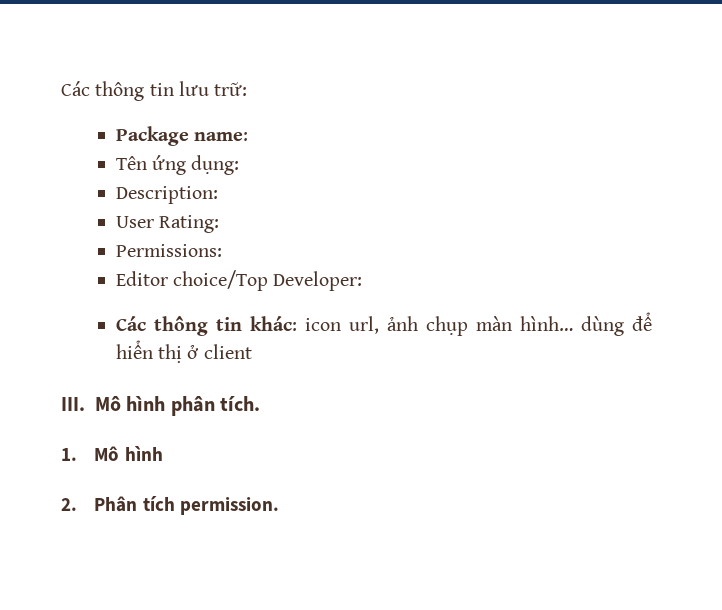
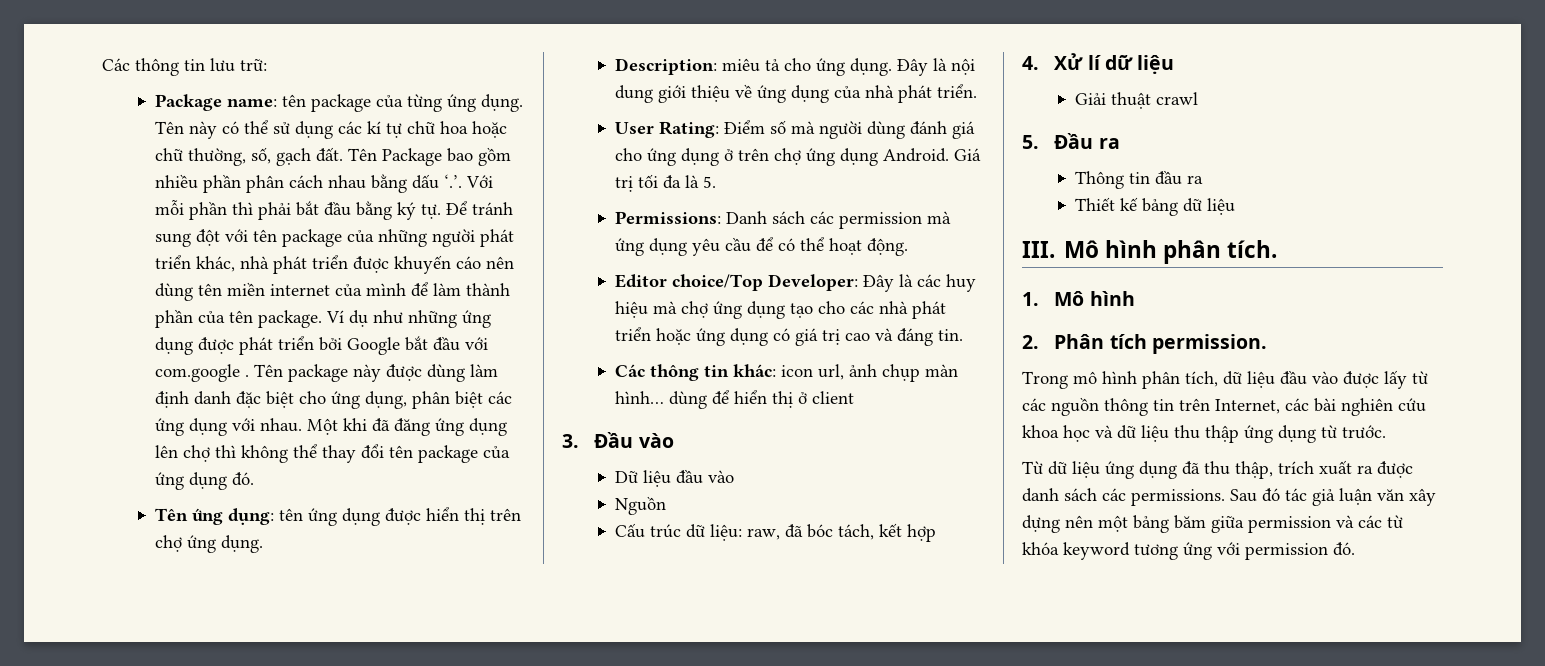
- Package name:
- Tên ứng dụng:
- Description:
- User Rating:
- Permissions:
- Editor choice/Top Developer:
+ Package name: tên package của từng ứng dụng. Tên này có thể sử dụng các kí tự chữ hoa hoặc chữ thường, số, gạch đất. Tên Package bao gồm nhiều phần phân cách nhau bằng dấu ‘.’. Với mỗi phần thì phải bắt đầu bằng ký tự. Để tránh sung đột với tên package của những người phát triển khác, nhà phát triển được khuyến cáo nên dùng tên miền internet của mình để làm thành phần của tên package. Ví dụ như những ứng dụng được phát triển bởi Google bắt đầu với com.google . Tên package này được dùng làm định danh đặc biệt cho ứng dụng, phân biệt các ứng dụng với nhau. Một khi đã đăng ứng dụng lên chợ thì không thể thay đổi tên package của ứng dụng đó.
+ Tên ứng dụng: tên ứng dụng được hiển thị trên chợ ứng dụng.
+ Description: miêu tả cho ứng dụng. Đây là nội dung giới thiệu về ứng dụng của nhà phát triển.
+ User Rating: Điểm số mà người dùng đánh giá cho ứng dụng ở trên chợ ứng dụng Android. Giá trị tối đa là 5.
+ Permissions: Danh sách các permission mà ứng dụng yêu cầu để có thể hoạt động.
+ Editor choice/Top Developer: Đây là các huy hiệu mà chợ ứng dụng tạo cho các nhà phát triển hoặc ứng dụng có giá trị cao và đáng tin.
+ 3. Đầu vào
+ Dữ liệu đầu vào
+ Nguồn
+ Cấu trúc dữ liệu: raw, đã bóc tách, kết hợp
+ 4. Xử lí dữ liệu
+ Giải thuật crawl
+ 5. Đầu ra
+ Thông tin đầu ra
+ Thiết kế bảng dữ liệu
+ Trong mô hình phân tích, dữ liệu đầu vào được lấy từ các nguồn thông tin trên Internet, các bài nghiên cứu khoa học và dữ liệu thu thập ứng dụng từ trước.
+ Từ dữ liệu ứng dụng đã thu thập, trích xuất ra được danh sách các permissions. Sau đó tác giả luận văn xây dựng nên một bảng băm giữa permission và các từ khóa keyword tương ứng với permission đó.

